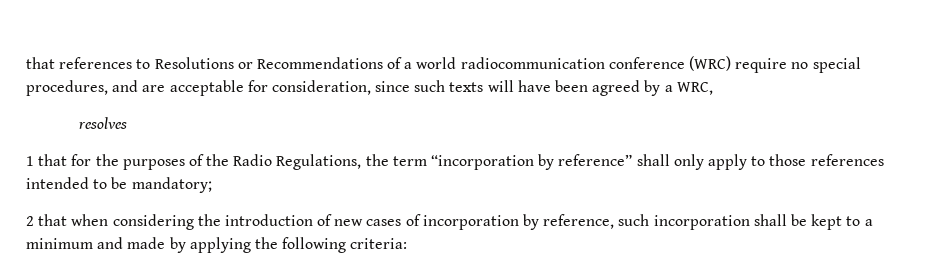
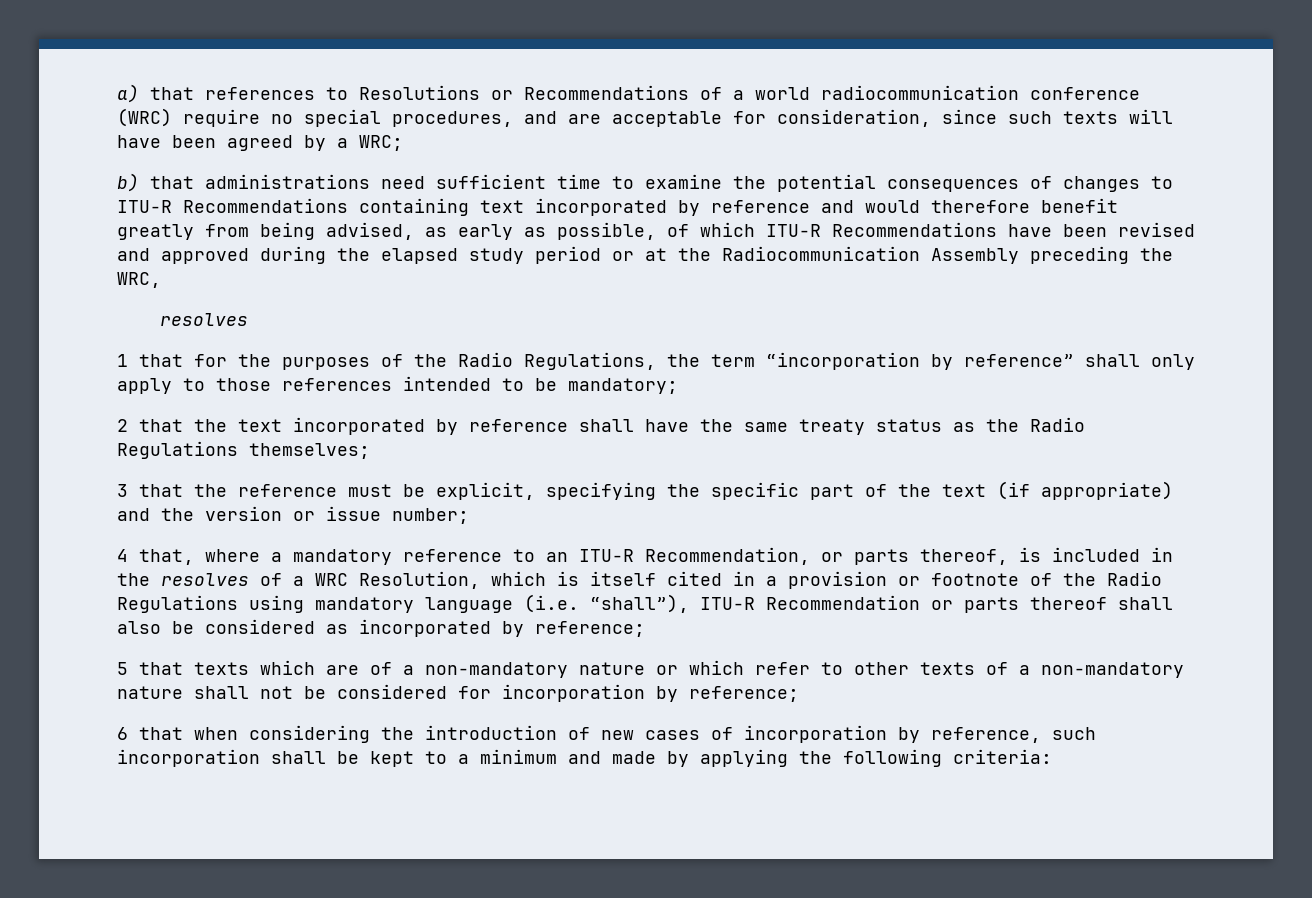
- that references to Resolutions or Recommendations of a world radiocommunication conference (WRC) require no special procedures, and are acceptable for consideration, since such texts will have been agreed by a WRC,
+ a) that references to Resolutions or Recommendations of a world radiocommunication conference (WRC) require no special procedures, and are acceptable for consideration, since such texts will have been agreed by a WRC;
+ b) that administrations need sufficient time to examine the potential consequences of changes to ITU-R Recommendations containing text incorporated by reference and would therefore benefit greatly from being advised, as early as possible, of which ITU-R Recommendations have been revised and approved during the elapsed study period or at the Radiocommunication Assembly preceding the WRC,
- 2 that when considering the introduction of new cases of incorporation by reference, such incorporation shall be kept to a minimum and made by applying the following criteria:
+ 2 that the text incorporated by reference shall have the same treaty status as the Radio Regulations themselves;
+ 3 that the reference must be explicit, specifying the specific part of the text (if appropriate) and the version or issue number;
+ 4 that, where a mandatory reference to an ITU-R Recommendation, or parts thereof, is included in the resolves of a WRC Resolution, which is itself cited in a provision or footnote of the Radio Regulations using mandatory language (i.e. “shall”), ITU-R Recommendation or parts thereof shall also be considered as incorporated by reference;
+ 5 that texts which are of a non-mandatory nature or which refer to other texts of a non-mandatory nature shall not be considered for incorporation by reference;
+ 6 that when considering the introduction of new cases of incorporation by reference, such incorporation shall be kept to a minimum and made by applying the following criteria:

